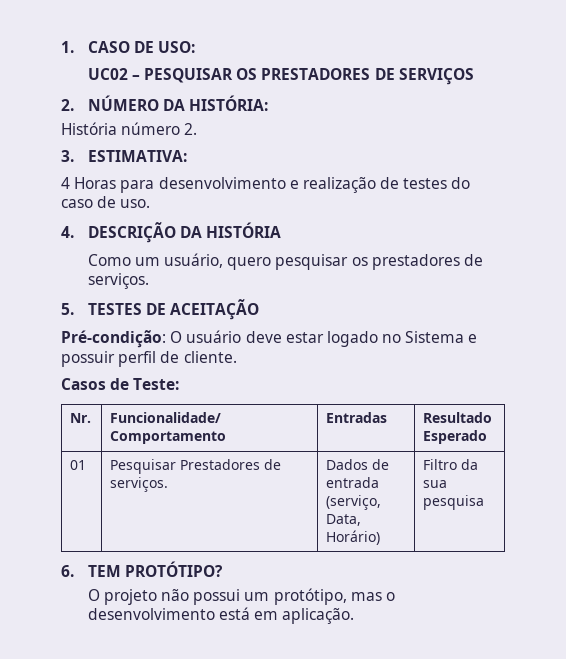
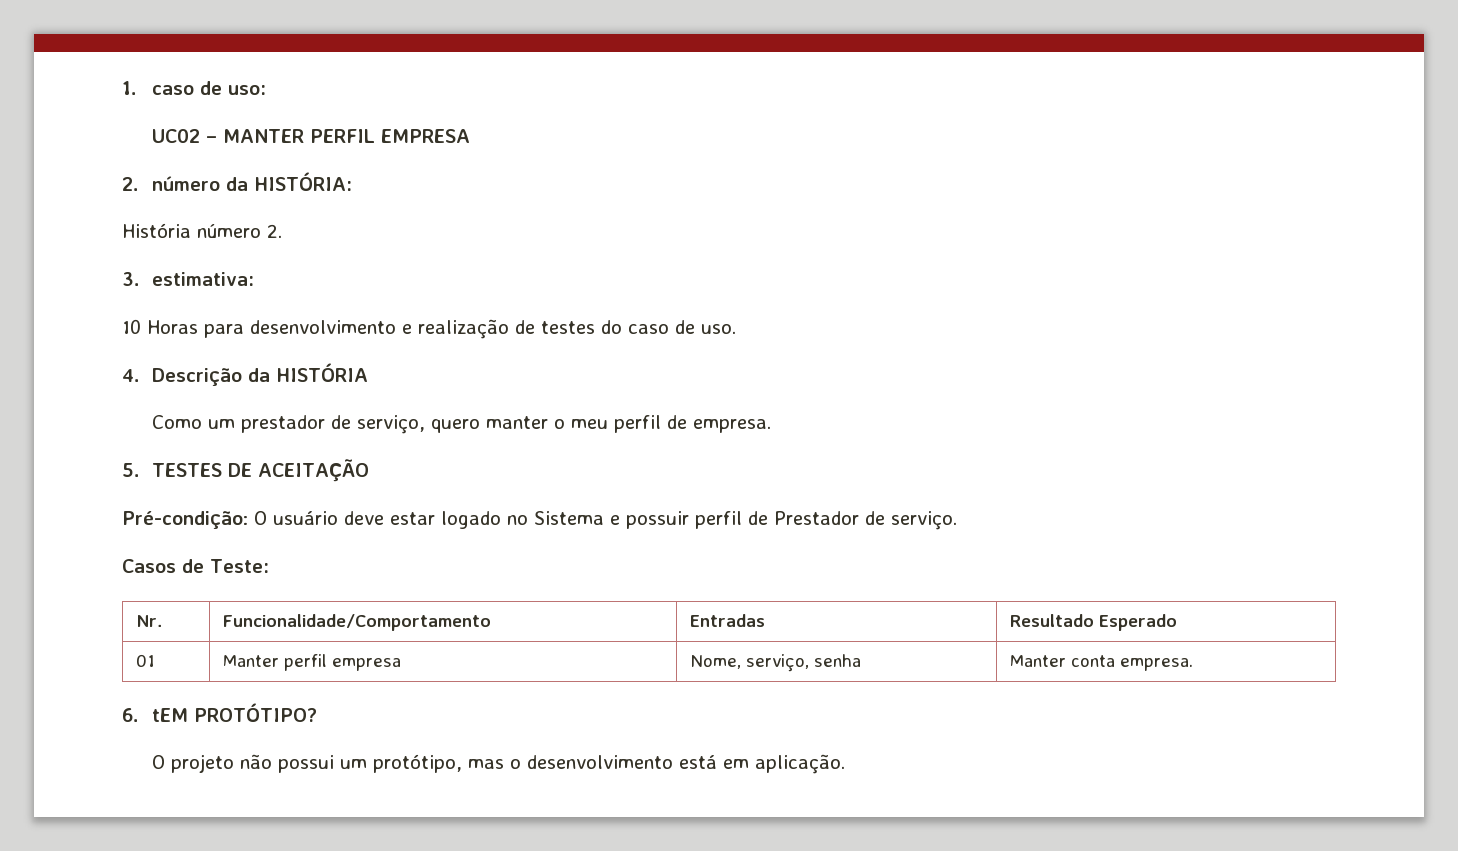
- 1. CASO DE USO:
+ 1. caso de uso:
- UC02 – PESQUISAR OS PRESTADORES DE SERVIÇOS
- 2. NÚMERO DA HISTÓRIA:
+ UC02 – MANTER PERFIL EMPRESA
+ 2. número da HISTÓRIA:
- 3. ESTIMATIVA:
- 4 Horas para desenvolvimento e realização de testes do caso de uso.
+ 3. estimativa:
+ 10 Horas para desenvolvimento e realização de testes do caso de uso.
- 4. DESCRIÇÃO DA HISTÓRIA
+ 4. Descrição da HISTÓRIA
- Como um usuário, quero pesquisar os prestadores de serviços.
+ Como um prestador de serviço, quero manter o meu perfil de empresa.
- Pré-condição: O usuário deve estar logado no Sistema e possuir perfil de cliente.
+ Pré-condição: O usuário deve estar logado no Sistema e possuir perfil de Prestador de serviço.
- 01 | Pesquisar Prestadores de serviços. | Dados de entrada (serviço, Data, Horário) | Filtro da sua pesquisa
+ 01 | Manter perfil empresa | Nome, serviço, senha | Manter conta empresa.
- 6. TEM PROTÓTIPO?
+ 6. tEM PROTÓTIPO?

